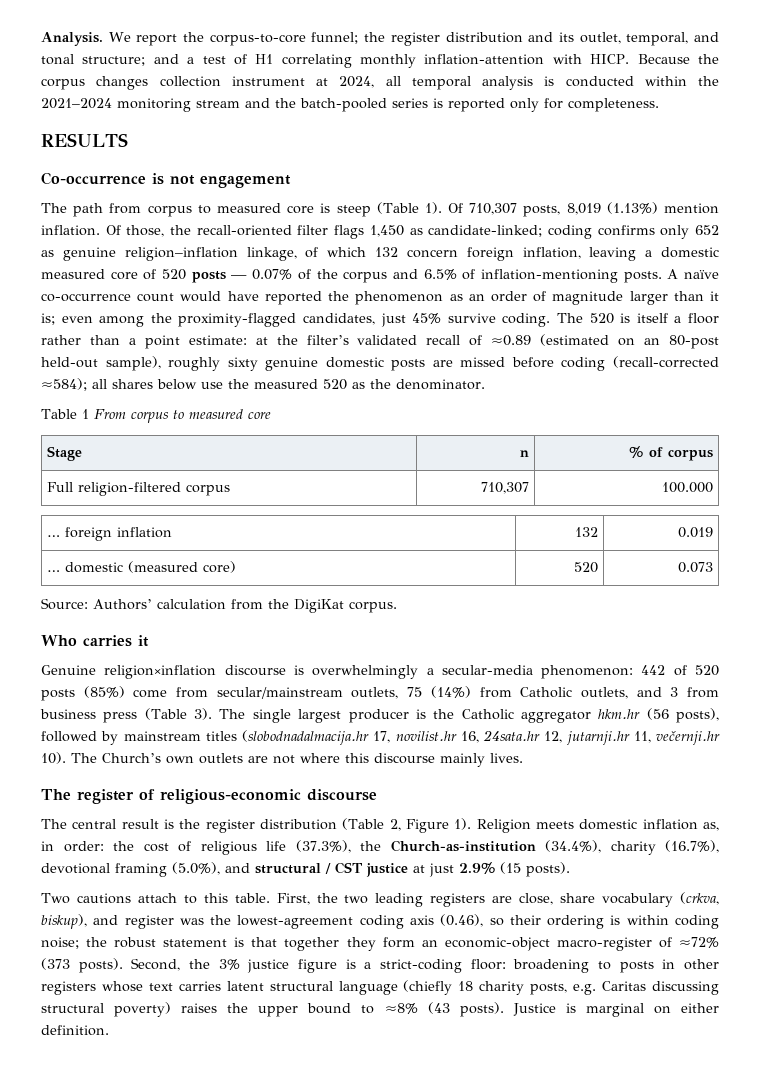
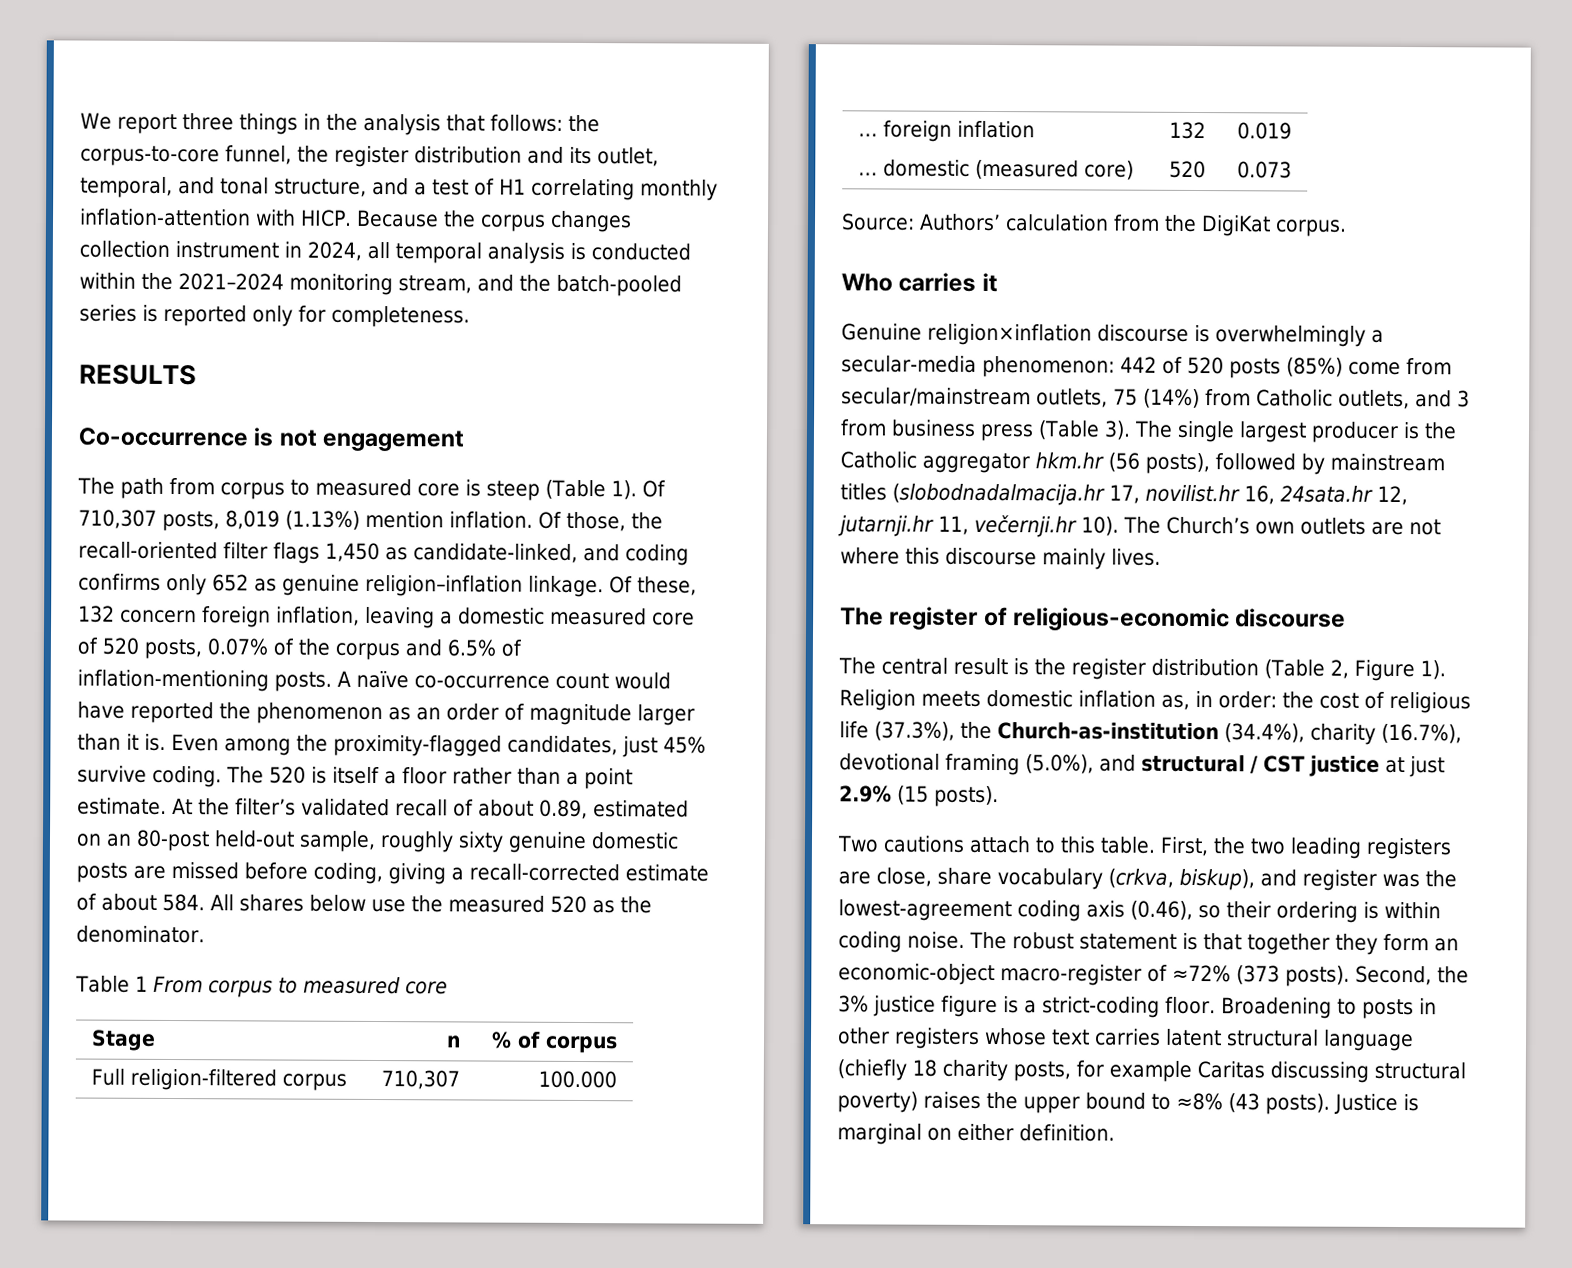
- Analysis. We report the corpus-to-core funnel; the register distribution and its outlet, temporal, and tonal structure; and a test of H1 correlating monthly inflation-attention with HICP.
+ We report three things in the analysis that follows: the corpus-to-core funnel, the register distribution and its outlet, temporal, and tonal structure, and a test of H1 correlating monthly inflation-attention with HICP.
- Because the corpus changes collection instrument at 2024, all temporal analysis is conducted within the 2021–2024 monitoring stream and the batch-pooled series is reported only for completeness.
+ Because the corpus changes collection instrument in 2024, all temporal analysis is conducted within the 2021–2024 monitoring stream, and the batch-pooled series is reported only for completeness.
- Of those, the recall-oriented filter flags 1,450 as candidate-linked; coding confirms only 652 as genuine religion–inflation linkage, of which 132 concern foreign inflation, leaving a domestic measured core of 520 posts — 0.07% of the corpus and 6.5% of inflation-mentioning posts.
+ Of those, the recall-oriented filter flags 1,450 as candidate-linked, and coding confirms only 652 as genuine religion–inflation linkage. Of these, 132 concern foreign inflation, leaving a domestic measured core of 520 posts, 0.07% of the corpus and 6.5% of inflation-mentioning posts.
- A naïve co-occurrence count would have reported the phenomenon as an order of magnitude larger than it is; even among the proximity-flagged candidates, just 45% survive coding.
+ A naïve co-occurrence count would have reported the phenomenon as an order of magnitude larger than it is. Even among the proximity-flagged candidates, just 45% survive coding.
- The 520 is itself a floor rather than a point estimate: at the filter’s validated recall of ≈0.89 (estimated on an 80-post held-out sample), roughly sixty genuine domestic posts are missed before coding (recall-corrected ≈584); all shares below use the measured 520 as the denominator.
+ The 520 is itself a floor rather than a point estimate. At the filter’s validated recall of about 0.89, estimated on an 80-post held-out sample, roughly sixty genuine domestic posts are missed before coding, giving a recall-corrected estimate of about 584. All shares below use the measured 520 as the denominator.
- First, the two leading registers are close, share vocabulary (crkva, biskup), and register was the lowest-agreement coding axis (0.46), so their ordering is within coding noise; the robust statement is that together they form an economic-object macro-register of ≈72% (373 posts).
+ First, the two leading registers are close, share vocabulary (crkva, biskup), and register was the lowest-agreement coding axis (0.46), so their ordering is within coding noise. The robust statement is that together they form an economic-object macro-register of ≈72% (373 posts).
- Second, the 3% justice figure is a strict-coding floor: broadening to posts in other registers whose text carries latent structural language (chiefly 18 charity posts, e.g. Caritas discussing structural poverty) raises the upper bound to ≈8% (43 posts).
+ Second, the 3% justice figure is a strict-coding floor. Broadening to posts in other registers whose text carries latent structural language (chiefly 18 charity posts, for example Caritas discussing structural poverty) raises the upper bound to ≈8% (43 posts).

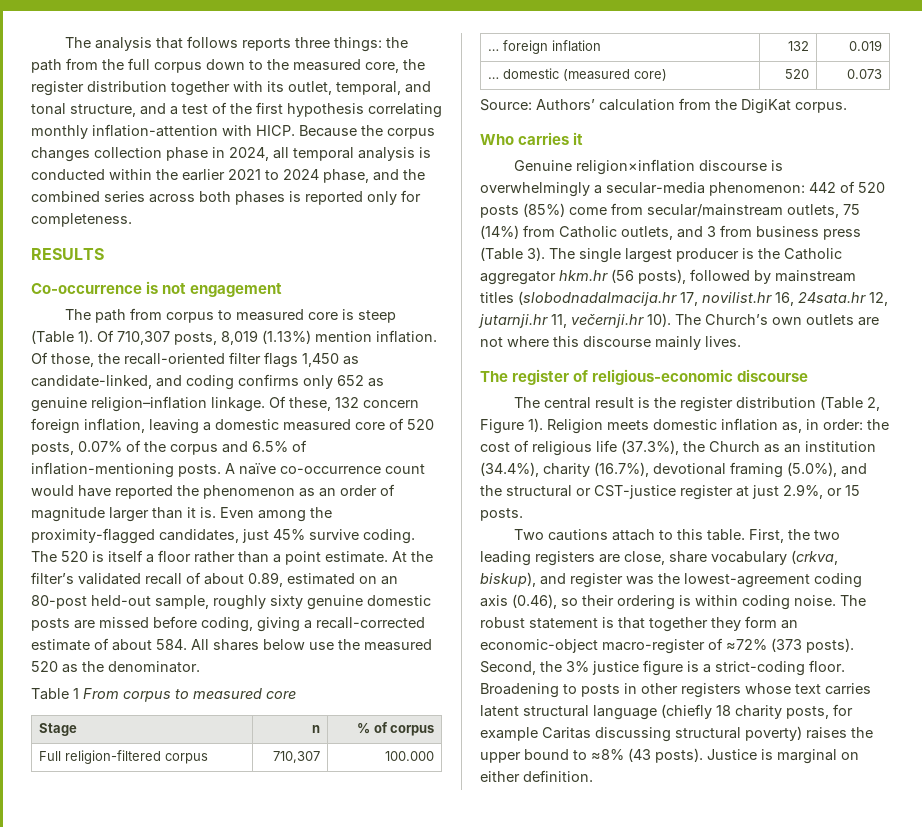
- We report three things in the analysis that follows: the corpus-to-core funnel, the register distribution and its outlet, temporal, and tonal structure, and a test of H1 correlating monthly inflation-attention with HICP.
+ The analysis that follows reports three things: the path from the full corpus down to the measured core, the register distribution together with its outlet, temporal, and tonal structure, and a test of the first hypothesis correlating monthly inflation-attention with HICP.
- Because the corpus changes collection instrument in 2024, all temporal analysis is conducted within the 2021–2024 monitoring stream, and the batch-pooled series is reported only for completeness.
+ Because the corpus changes collection phase in 2024, all temporal analysis is conducted within the earlier 2021 to 2024 phase, and the combined series across both phases is reported only for completeness.
- Religion meets domestic inflation as, in order: the cost of religious life (37.3%), the Church-as-institution (34.4%), charity (16.7%), devotional framing (5.0%), and structural / CST justice at just 2.9% (15 posts).
+ Religion meets domestic inflation as, in order: the cost of religious life (37.3%), the Church as an institution (34.4%), charity (16.7%), devotional framing (5.0%), and the structural or CST-justice register at just 2.9%, or 15 posts.

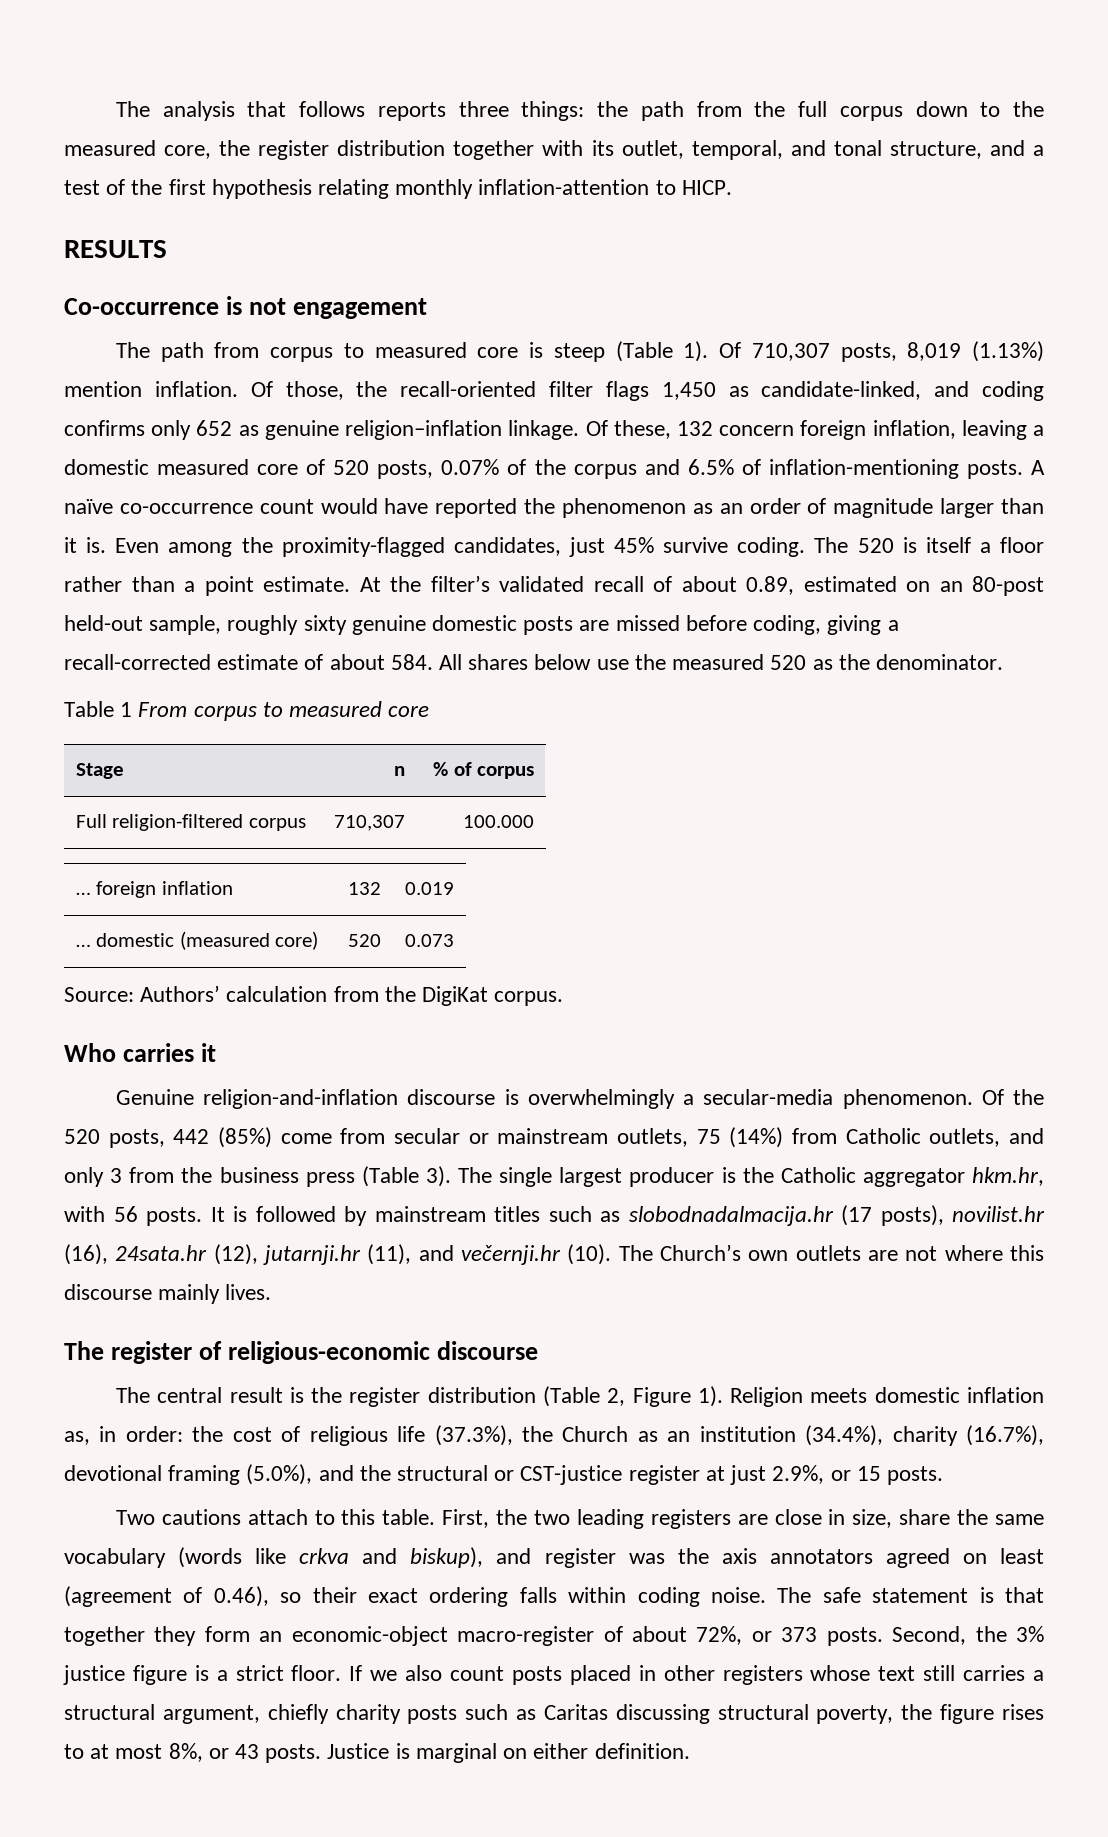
- The analysis that follows reports three things: the path from the full corpus down to the measured core, the register distribution together with its outlet, temporal, and tonal structure, and a test of the first hypothesis correlating monthly inflation-attention with HICP. Because the corpus changes collection phase in 2024, all temporal analysis is conducted within the earlier 2021 to 2024 phase, and the combined series across both phases is reported only for completeness.
+ The analysis that follows reports three things: the path from the full corpus down to the measured core, the register distribution together with its outlet, temporal, and tonal structure, and a test of the first hypothesis relating monthly inflation-attention to HICP.
- Genuine religion×inflation discourse is overwhelmingly a secular-media phenomenon: 442 of 520 posts (85%) come from secular/mainstream outlets, 75 (14%) from Catholic outlets, and 3 from business press (Table 3).
+ Genuine religion-and-inflation discourse is overwhelmingly a secular-media phenomenon. Of the 520 posts, 442 (85%) come from secular or mainstream outlets, 75 (14%) from Catholic outlets, and only 3 from the business press (Table 3).
- The single largest producer is the Catholic aggregator hkm.hr (56 posts), followed by mainstream titles (slobodnadalmacija.hr 17, novilist.hr 16, 24sata.hr 12, jutarnji.hr 11, večernji.hr 10).
+ The single largest producer is the Catholic aggregator hkm.hr, with 56 posts. It is followed by mainstream titles such as slobodnadalmacija.hr (17 posts), novilist.hr (16), 24sata.hr (12), jutarnji.hr (11), and večernji.hr (10).
- First, the two leading registers are close, share vocabulary (crkva, biskup), and register was the lowest-agreement coding axis (0.46), so their ordering is within coding noise.
+ First, the two leading registers are close in size, share the same vocabulary (words like crkva and biskup), and register was the axis annotators agreed on least (agreement of 0.46), so their exact ordering falls within coding noise.
- The robust statement is that together they form an economic-object macro-register of ≈72% (373 posts).
+ The safe statement is that together they form an economic-object macro-register of about 72%, or 373 posts.
- Second, the 3% justice figure is a strict-coding floor. Broadening to posts in other registers whose text carries latent structural language (chiefly 18 charity posts, for example Caritas discussing structural poverty) raises the upper bound to ≈8% (43 posts).
+ Second, the 3% justice figure is a strict floor. If we also count posts placed in other registers whose text still carries a structural argument, chiefly charity posts such as Caritas discussing structural poverty, the figure rises to at most 8%, or 43 posts.

